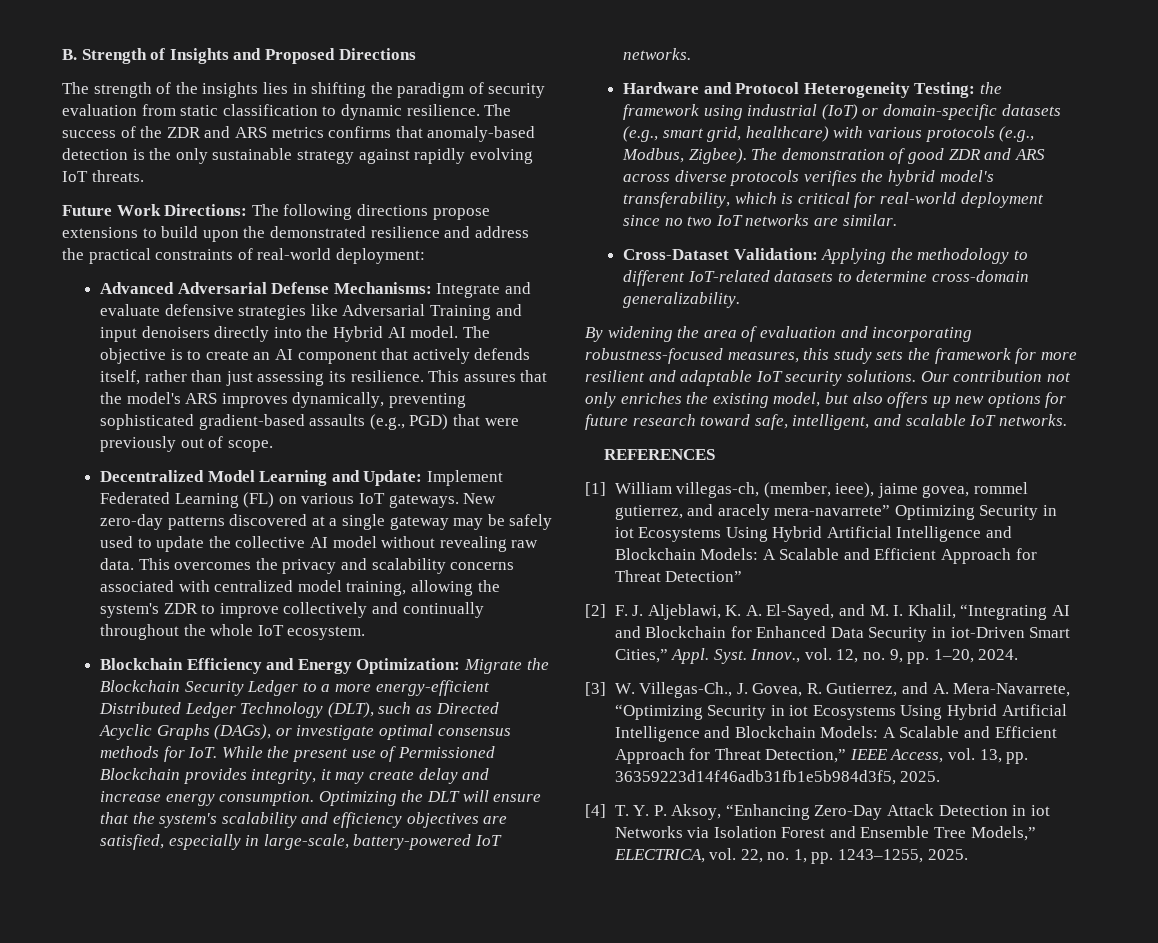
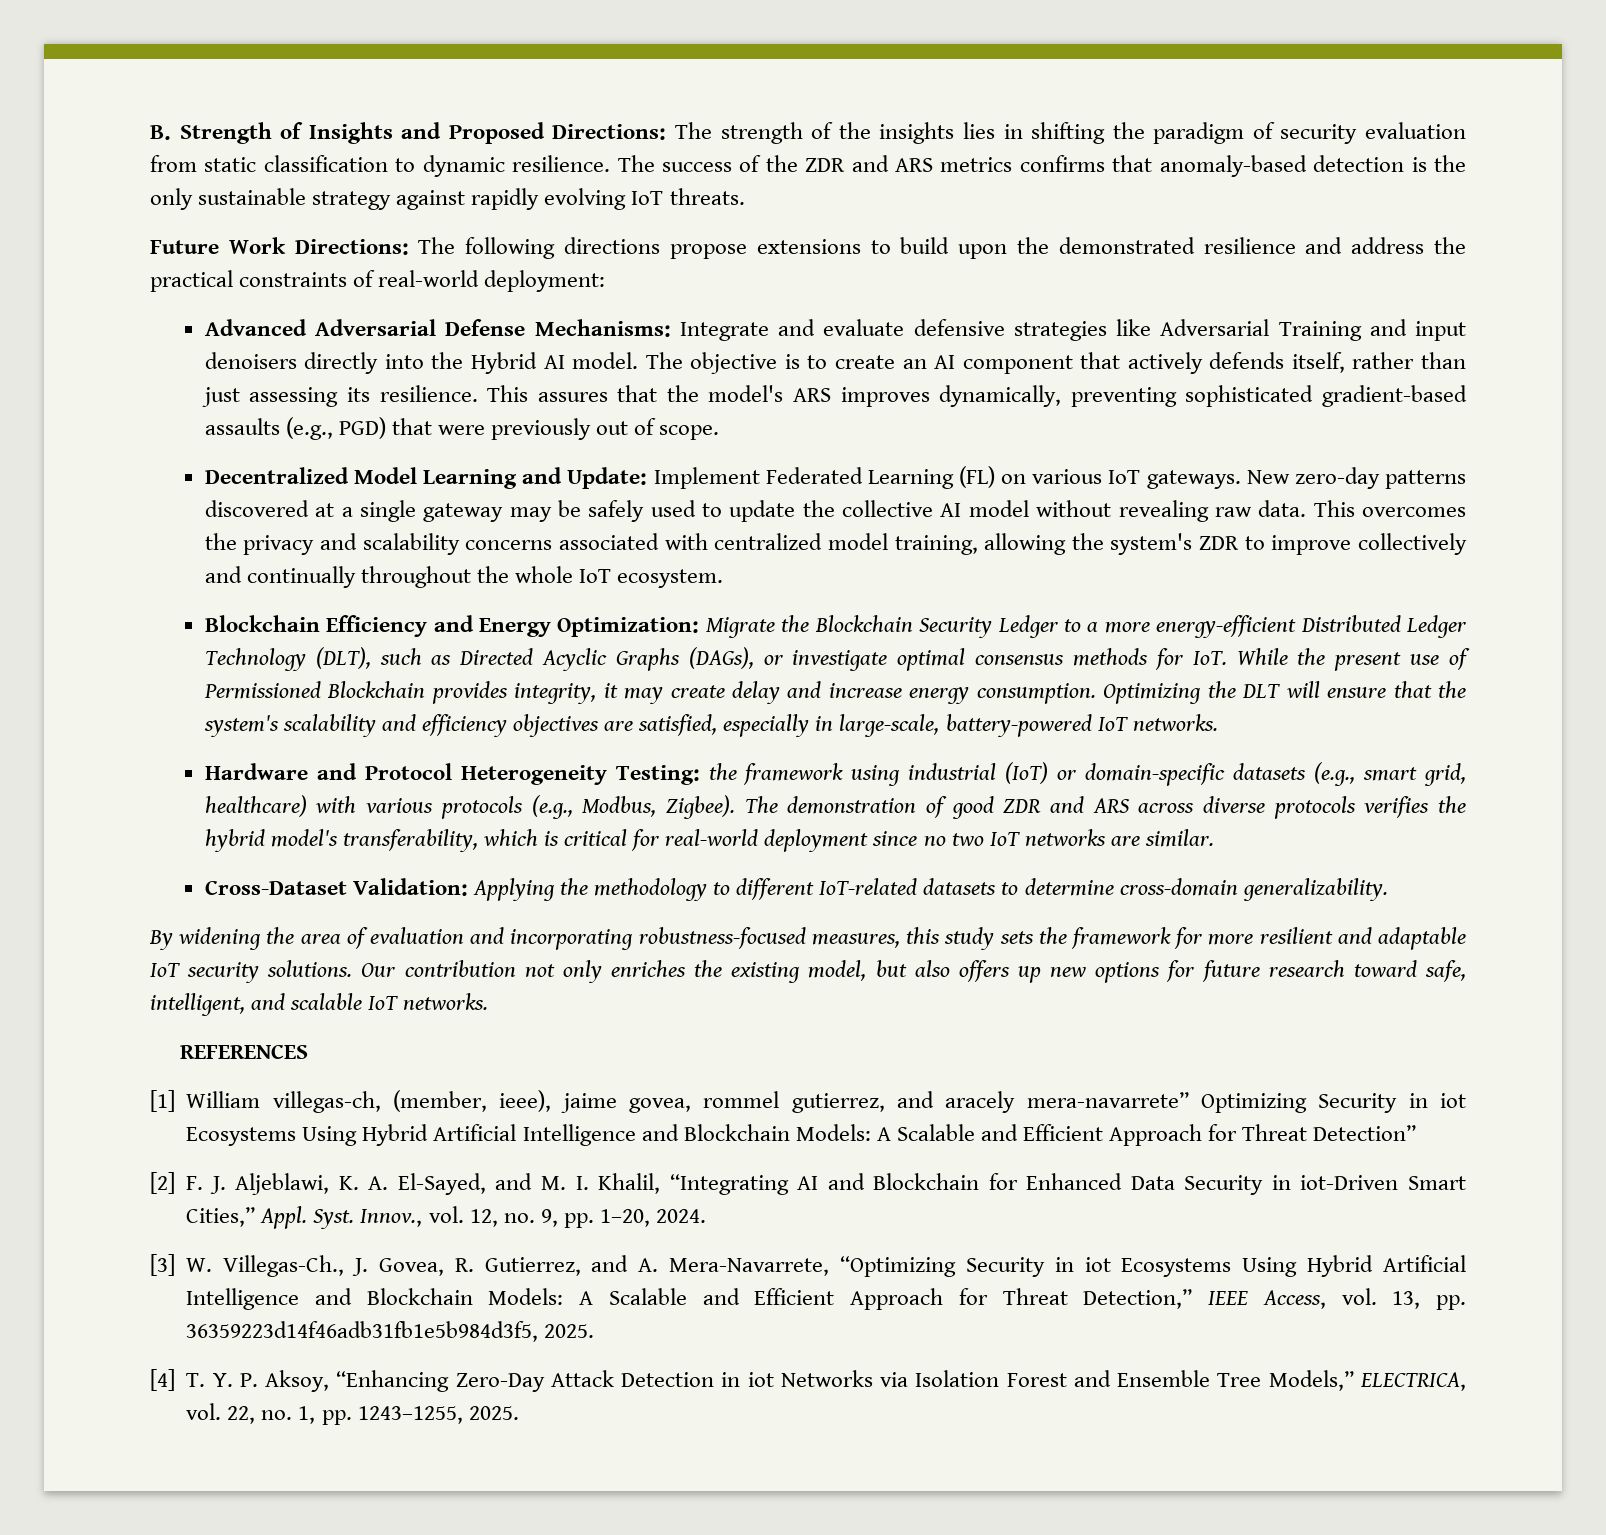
- B. Strength of Insights and Proposed Directions
- The strength of the insights lies in shifting the paradigm of security evaluation from static classification to dynamic resilience.
+ B. Strength of Insights and Proposed Directions: The strength of the insights lies in shifting the paradigm of security evaluation from static classification to dynamic resilience.

